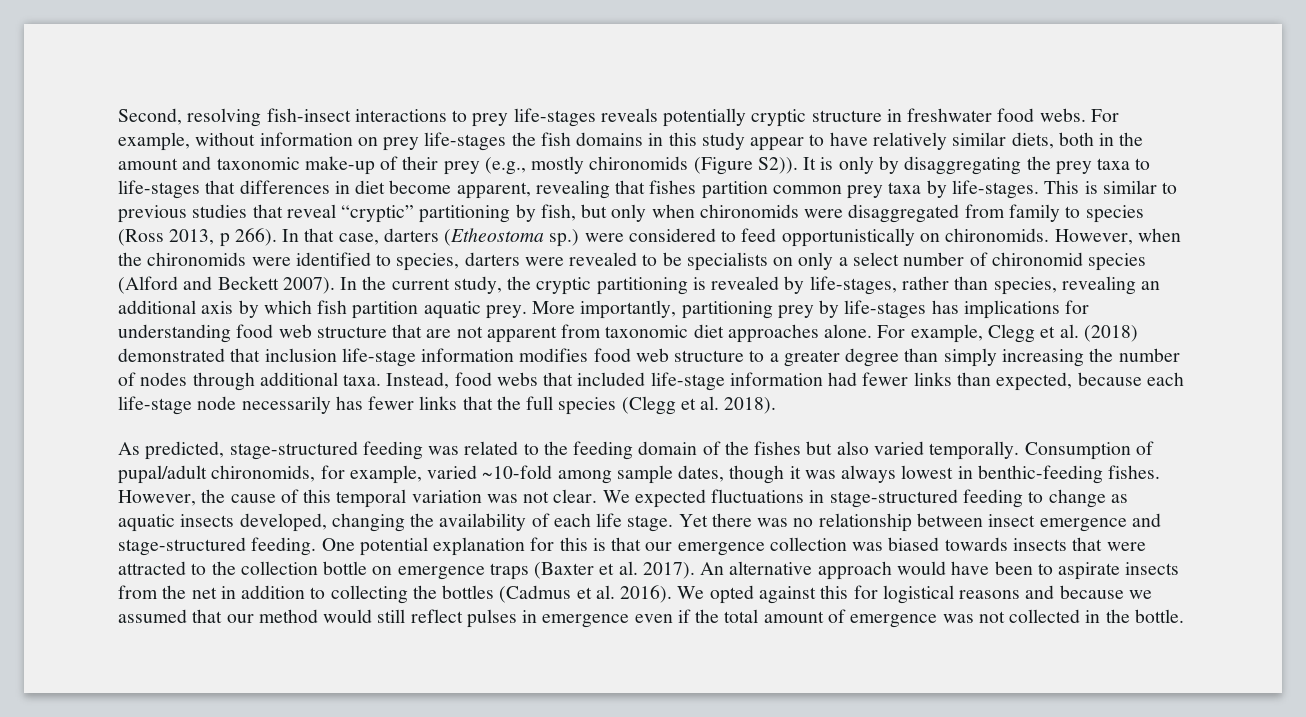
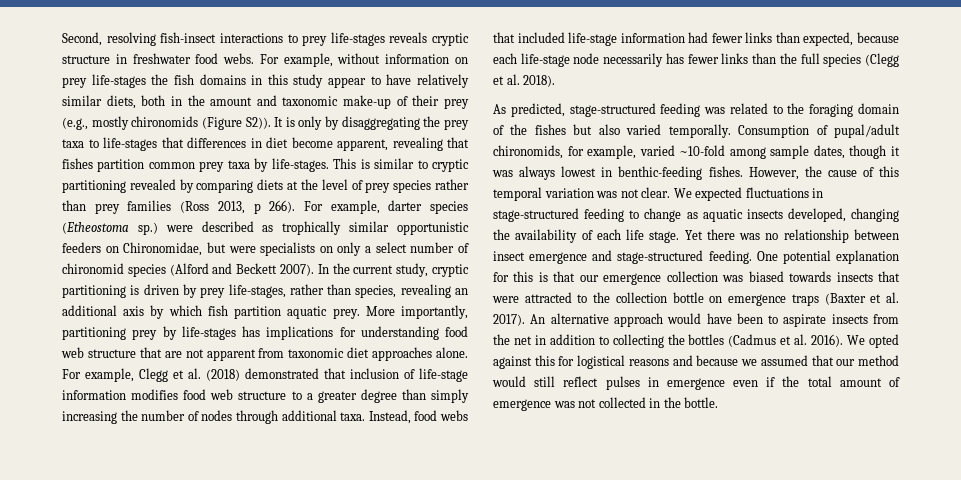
- Second, resolving fish-insect interactions to prey life-stages reveals potentially cryptic structure in freshwater food webs.
+ Second, resolving fish-insect interactions to prey life-stages reveals cryptic structure in freshwater food webs.
- This is similar to previous studies that reveal “cryptic” partitioning by fish, but only when chironomids were disaggregated from family to species (Ross 2013, p 266). In that case, darters (Etheostoma sp.) were considered to feed opportunistically on chironomids. However, when the chironomids were identified to species, darters were revealed to be specialists on only a select number of chironomid species (Alford and Beckett 2007).
+ This is similar to cryptic partitioning revealed by comparing diets at the level of prey species rather than prey families (Ross 2013, p 266). For example, darter species (Etheostoma sp.) were described as trophically similar opportunistic feeders on Chironomidae, but were specialists on only a select number of chironomid species (Alford and Beckett 2007).
- In the current study, the cryptic partitioning is revealed by life-stages, rather than species, revealing an additional axis by which fish partition aquatic prey.
+ In the current study, cryptic partitioning is driven by prey life-stages, rather than species, revealing an additional axis by which fish partition aquatic prey.
- For example, Clegg et al. (2018) demonstrated that inclusion life-stage information modifies food web structure to a greater degree than simply increasing the number of nodes through additional taxa.
+ For example, Clegg et al. (2018) demonstrated that inclusion of life-stage information modifies food web structure to a greater degree than simply increasing the number of nodes through additional taxa.
- Instead, food webs that included life-stage information had fewer links than expected, because each life-stage node necessarily has fewer links that the full species (Clegg et al. 2018).
+ Instead, food webs that included life-stage information had fewer links than expected, because each life-stage node necessarily has fewer links than the full species (Clegg et al. 2018).
- As predicted, stage-structured feeding was related to the feeding domain of the fishes but also varied temporally.
+ As predicted, stage-structured feeding was related to the foraging domain of the fishes but also varied temporally.

